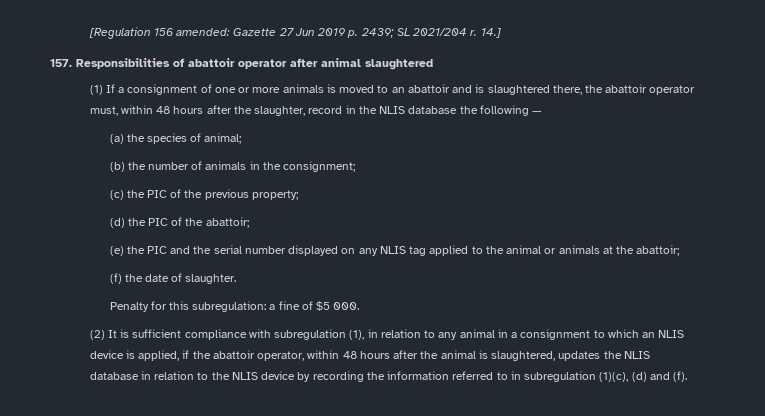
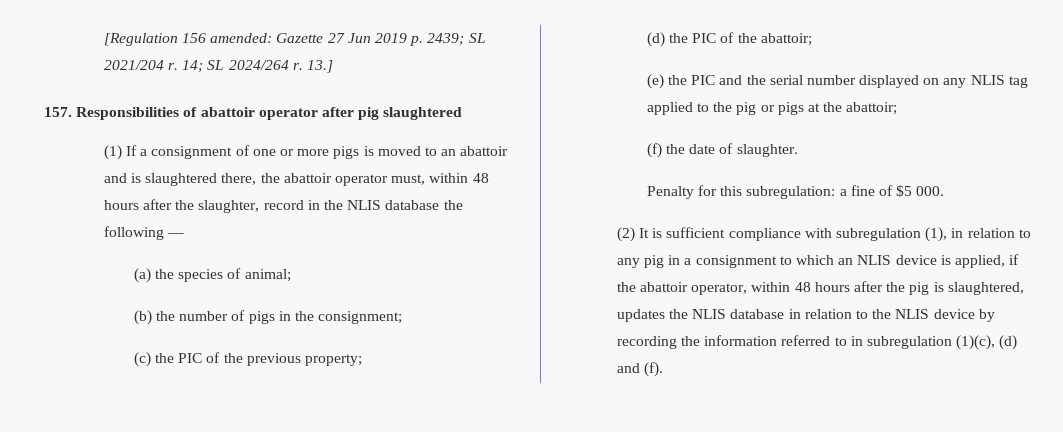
- 14.]
+ 14; SL 2024/264 r. 13.]
- 157. Responsibilities of abattoir operator after animal slaughtered
+ 157. Responsibilities of abattoir operator after pig slaughtered
- (1) If a consignment of one or more animals is moved to an abattoir and is slaughtered there, the abattoir operator must, within 48 hours after the slaughter, record in the NLIS database the following —
+ (1) If a consignment of one or more pigs is moved to an abattoir and is slaughtered there, the abattoir operator must, within 48 hours after the slaughter, record in the NLIS database the following —
- (b) the number of animals in the consignment;
+ (b) the number of pigs in the consignment;
- (e) the PIC and the serial number displayed on any NLIS tag applied to the animal or animals at the abattoir;
+ (e) the PIC and the serial number displayed on any NLIS tag applied to the pig or pigs at the abattoir;
- (2) It is sufficient compliance with subregulation (1), in relation to any animal in a consignment to which an NLIS device is applied, if the abattoir operator, within 48 hours after the animal is slaughtered, updates the NLIS database in relation to the NLIS device by recording the information referred to in subregulation (1)(c), (d) and (f).
+ (2) It is sufficient compliance with subregulation (1), in relation to any pig in a consignment to which an NLIS device is applied, if the abattoir operator, within 48 hours after the pig is slaughtered, updates the NLIS database in relation to the NLIS device by recording the information referred to in subregulation (1)(c), (d) and (f).

